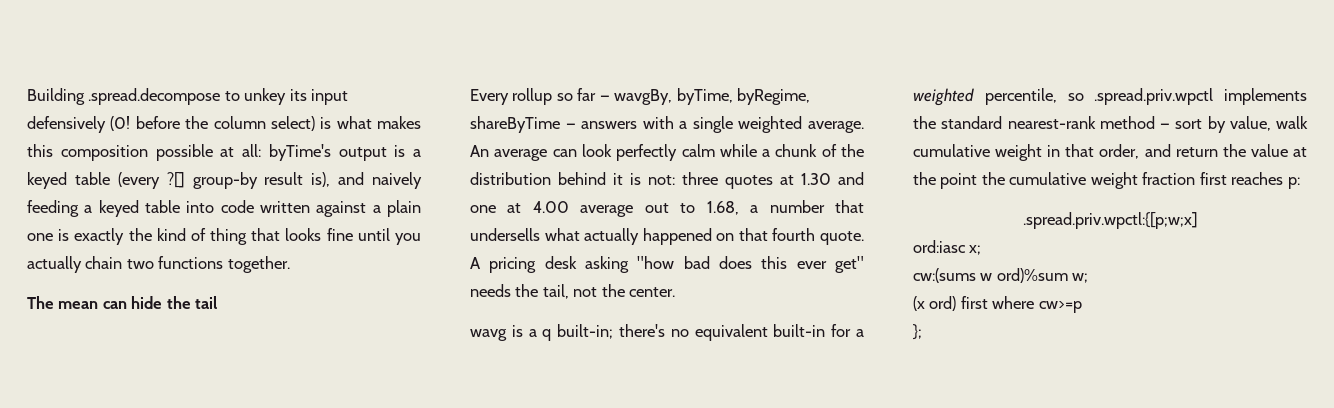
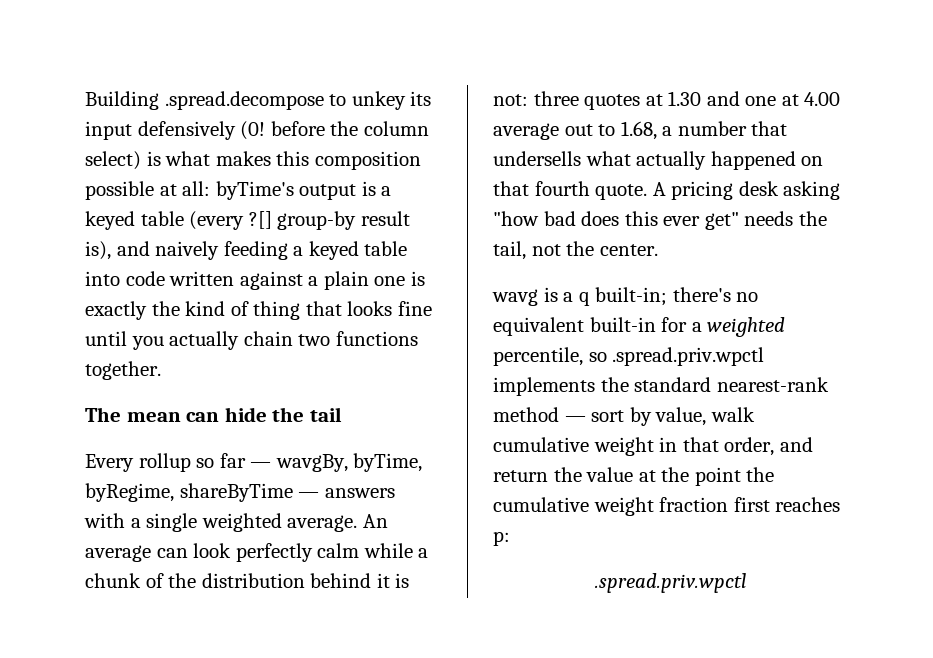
  wavg is a q built-in; there's no equivalent built-in for a weighted percentile, so .spread.priv.wpctl implements the standard nearest-rank method — sort by value, walk cumulative weight in that order, and return the value at the point the cumulative weight fraction first reaches p:
- .spread.priv.wpctl:{[p;w;x]
- ord:iasc x;
- cw:(sums w ord)%sum w;
- (x ord) first where cw>=p
- };
+ .spread.priv.wpctl

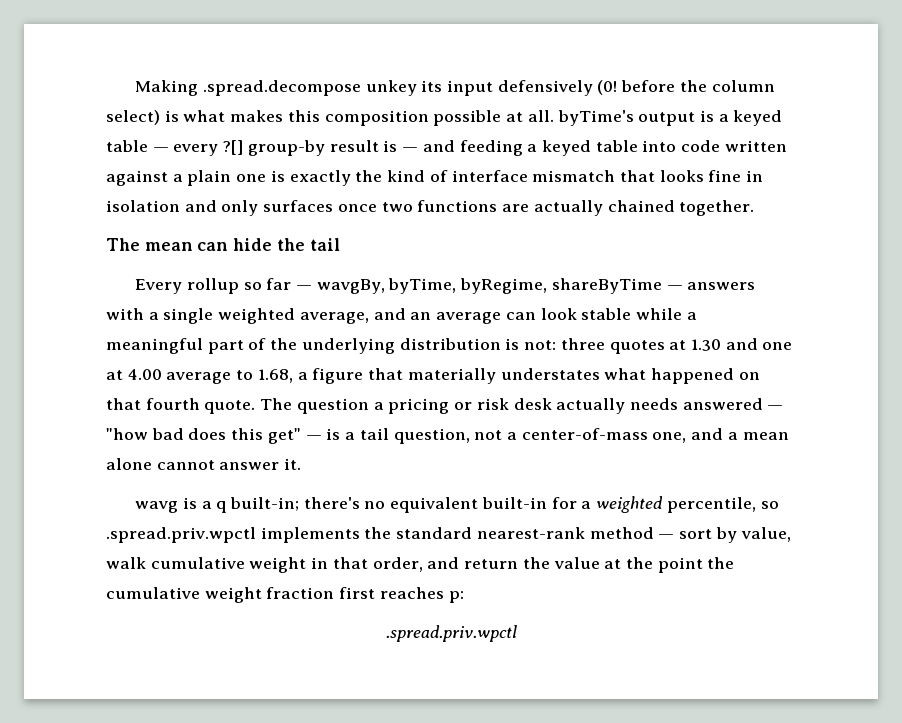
- Building .spread.decompose to unkey its input defensively (0! before the column select) is what makes this composition possible at all: byTime's output is a keyed table (every ?[] group-by result is), and naively feeding a keyed table into code written against a plain one is exactly the kind of thing that looks fine until you actually chain two functions together.
+ Making .spread.decompose unkey its input defensively (0! before the column select) is what makes this composition possible at all. byTime's output is a keyed table — every ?[] group-by result is — and feeding a keyed table into code written against a plain one is exactly the kind of interface mismatch that looks fine in isolation and only surfaces once two functions are actually chained together.
- Every rollup so far — wavgBy, byTime, byRegime, shareByTime — answers with a single weighted average. An average can look perfectly calm while a chunk of the distribution behind it is not: three quotes at 1.30 and one at 4.00 average out to 1.68, a number that undersells what actually happened on that fourth quote.
+ Every rollup so far — wavgBy, byTime, byRegime, shareByTime — answers with a single weighted average, and an average can look stable while a meaningful part of the underlying distribution is not: three quotes at 1.30 and one at 4.00 average to 1.68, a figure that materially understates what happened on that fourth quote.
- A pricing desk asking "how bad does this ever get" needs the tail, not the center.
+ The question a pricing or risk desk actually needs answered — "how bad does this get" — is a tail question, not a center-of-mass one, and a mean alone cannot answer it.

